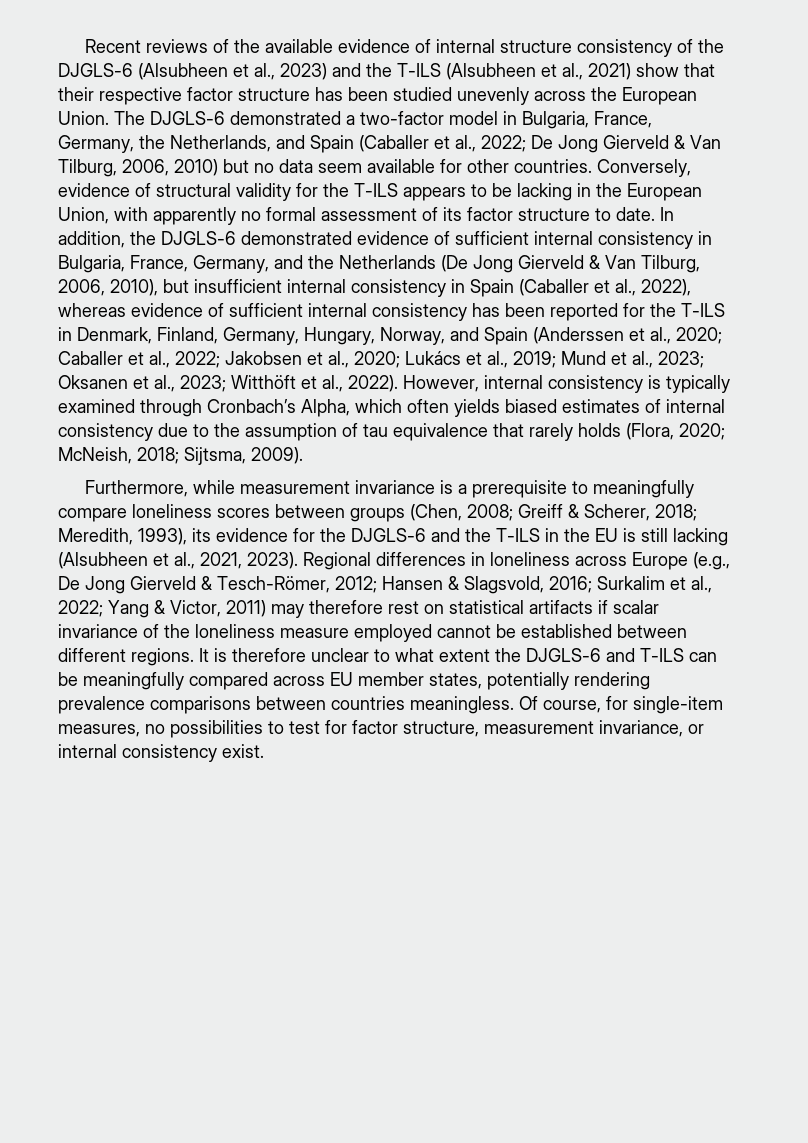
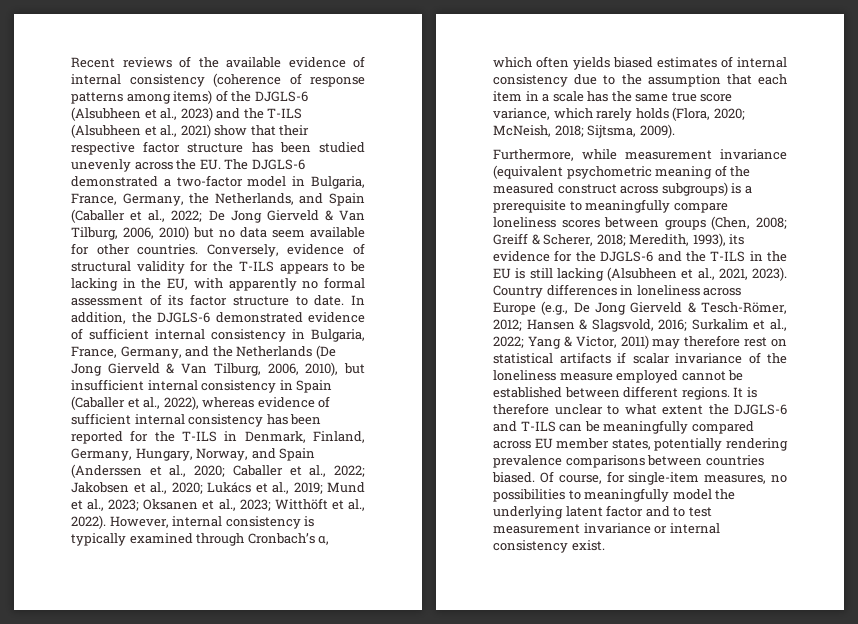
- Recent reviews of the available evidence of internal structure consistency of the DJGLS-6 (Alsubheen et al., 2023) and the T-ILS (Alsubheen et al., 2021) show that their respective factor structure has been studied unevenly across the European Union. The DJGLS-6 demonstrated a two-factor model in Bulgaria, France, Germany, the Netherlands, and Spain (Caballer et al., 2022;
+ Recent reviews of the available evidence of internal consistency (coherence of response patterns among items) of the DJGLS-6 (Alsubheen et al., 2023) and the T-ILS (Alsubheen et al., 2021) show that their respective factor structure has been studied unevenly across the EU. The DJGLS-6 demonstrated a two-factor model in Bulgaria, France, Germany, the Netherlands, and Spain (Caballer et al., 2022;
- Conversely, evidence of structural validity for the T-ILS appears to be lacking in the European Union, with apparently no formal assessment of its factor structure to date.
+ Conversely, evidence of structural validity for the T-ILS appears to be lacking in the EU, with apparently no formal assessment of its factor structure to date.
- However, internal consistency is typically examined through Cronbach’s Alpha, which often yields biased estimates of internal consistency due to the assumption of tau equivalence that rarely holds (Flora, 2020; McNeish, 2018; Sijtsma, 2009).
+ However, internal consistency is typically examined through Cronbach’s α, which often yields biased estimates of internal consistency due to the assumption that each item in a scale has the same true score variance, which rarely holds (Flora, 2020; McNeish, 2018; Sijtsma, 2009).
- Furthermore, while measurement invariance is a prerequisite to meaningfully compare loneliness scores between groups (Chen, 2008; Greiff & Scherer, 2018; Meredith, 1993), its evidence for the DJGLS-6 and the T-ILS in the EU is still lacking (Alsubheen et al., 2021, 2023).
+ Furthermore, while measurement invariance (equivalent psychometric meaning of the measured construct across subgroups) is a prerequisite to meaningfully compare loneliness scores between groups (Chen, 2008; Greiff & Scherer, 2018; Meredith, 1993), its evidence for the DJGLS-6 and the T-ILS in the EU is still lacking (Alsubheen et al., 2021, 2023).
- Regional differences in loneliness across Europe (e.g., De Jong Gierveld & Tesch-Römer, 2012; Hansen & Slagsvold, 2016; Surkalim et al., 2022; Yang & Victor, 2011) may therefore rest on statistical artifacts if scalar invariance of the loneliness measure employed cannot be established between different regions.
+ Country differences in loneliness across Europe (e.g., De Jong Gierveld & Tesch-Römer, 2012; Hansen & Slagsvold, 2016; Surkalim et al., 2022; Yang & Victor, 2011) may therefore rest on statistical artifacts if scalar invariance of the loneliness measure employed cannot be established between different regions.
- It is therefore unclear to what extent the DJGLS-6 and T-ILS can be meaningfully compared across EU member states, potentially rendering prevalence comparisons between countries meaningless.
+ It is therefore unclear to what extent the DJGLS-6 and T-ILS can be meaningfully compared across EU member states, potentially rendering prevalence comparisons between countries biased.
- Of course, for single-item measures, no possibilities to test for factor structure, measurement invariance, or internal consistency exist.
+ Of course, for single-item measures, no possibilities to meaningfully model the underlying latent factor and to test measurement invariance or internal consistency exist.

